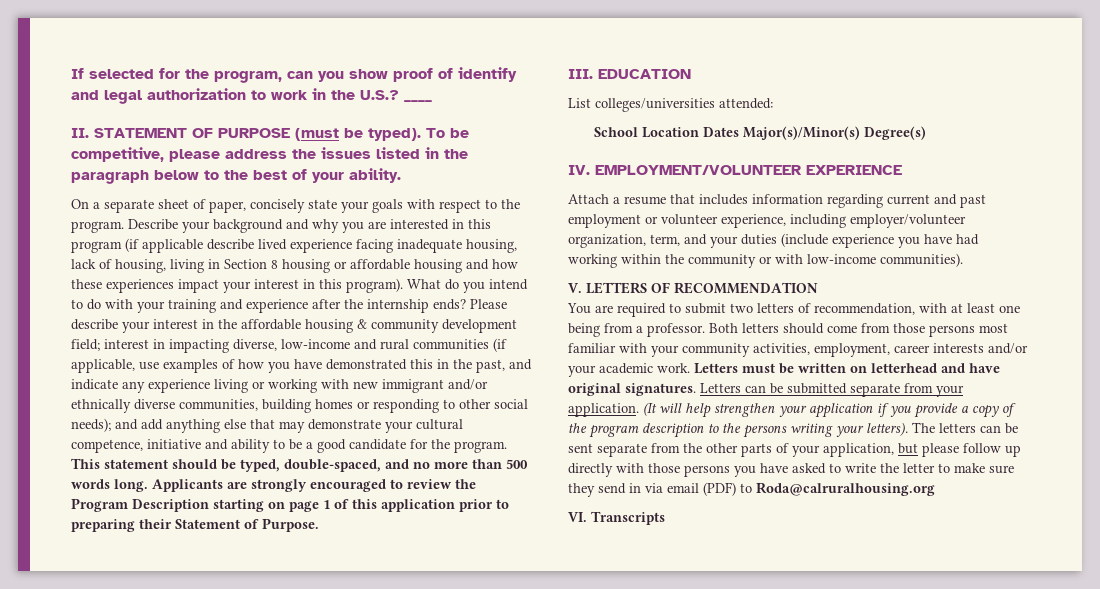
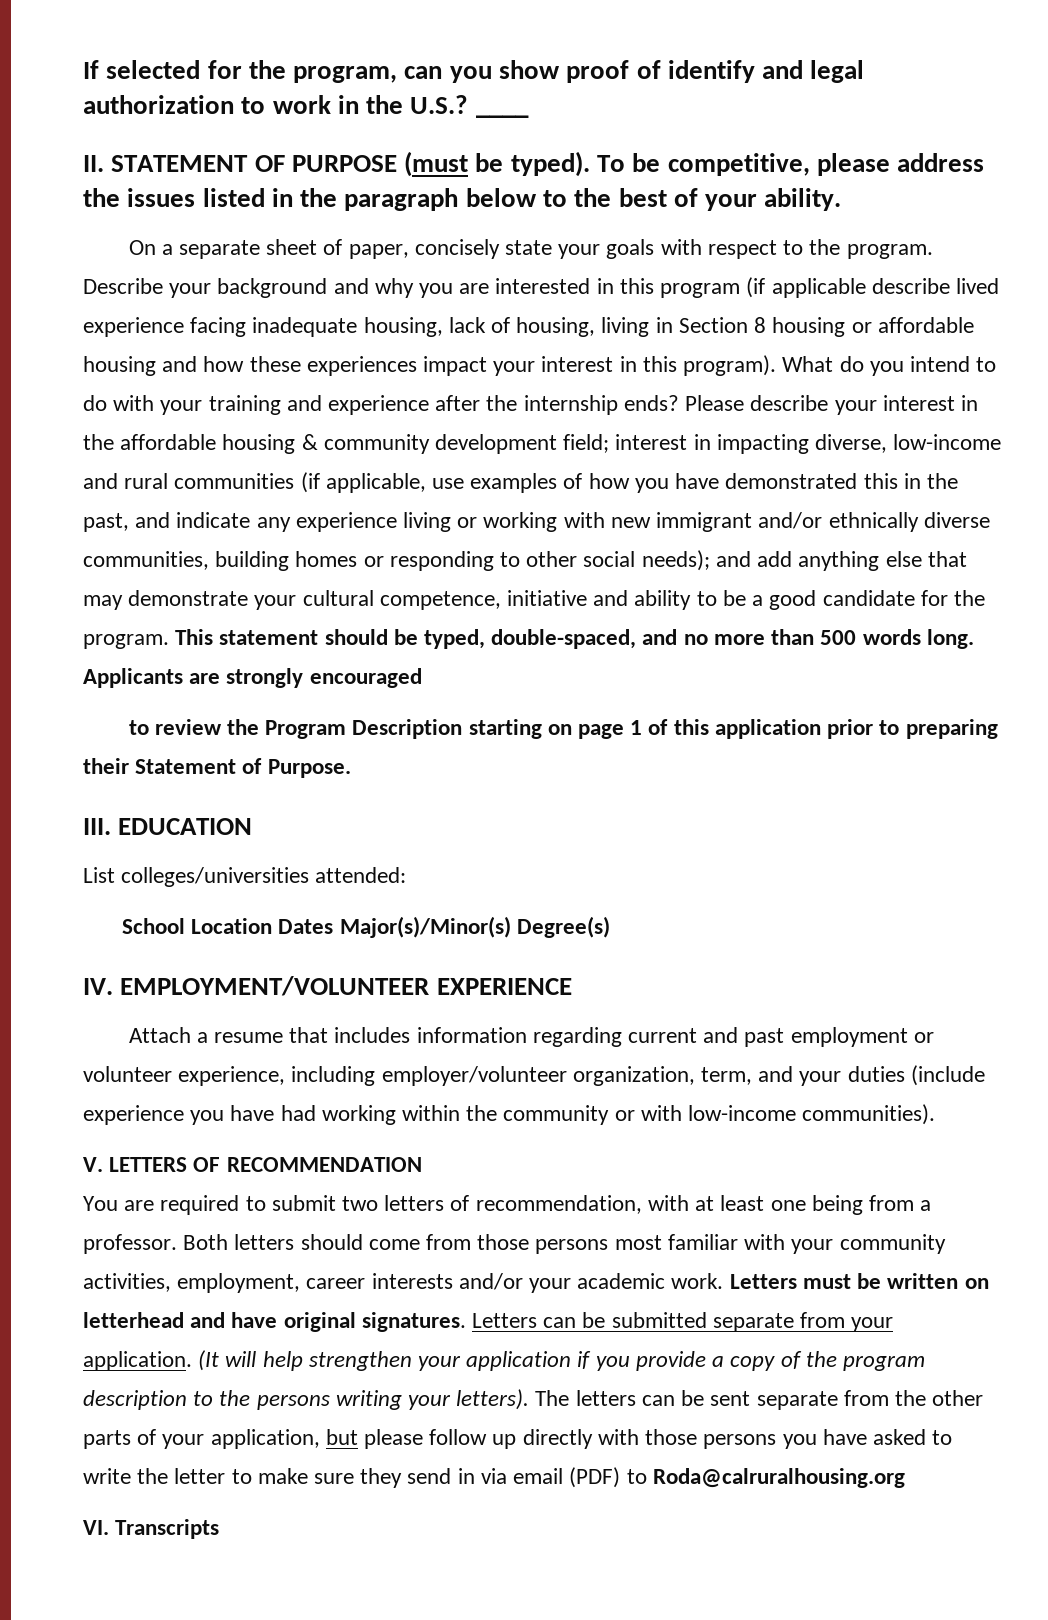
- Applicants are strongly encouraged to review the Program Description starting on page 1 of this application prior to preparing their Statement of Purpose.
+ Applicants are strongly encouraged
+ to review the Program Description starting on page 1 of this application prior to preparing their Statement of Purpose.

